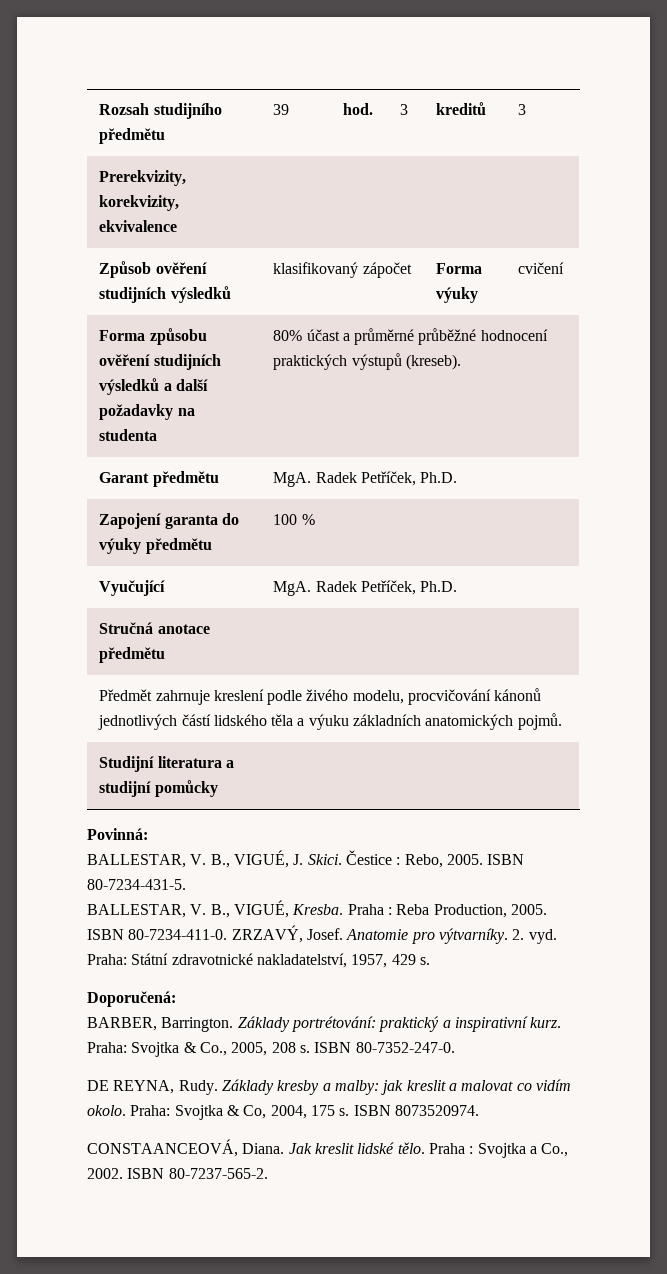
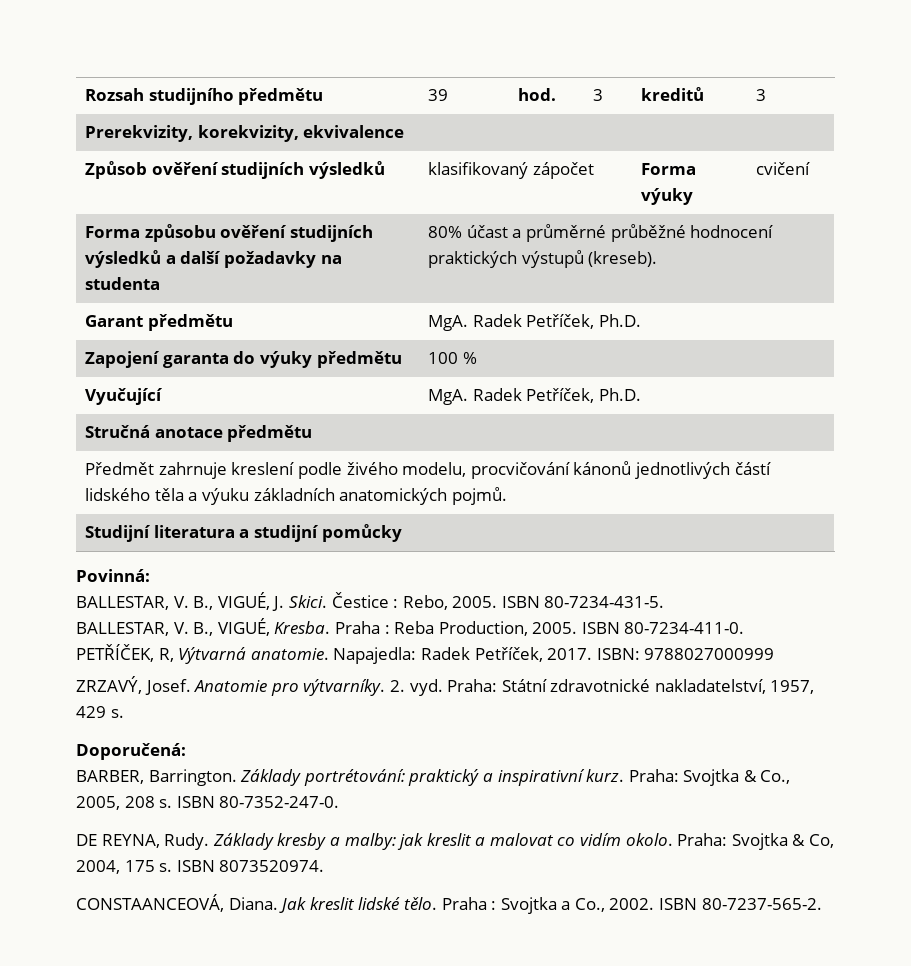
- ISBN 80-7234-411-0. ZRZAVÝ, Josef.
+ ISBN 80-7234-411-0.
+ PETŘÍČEK, R, Výtvarná anatomie. Napajedla: Radek Petříček, 2017. ISBN: 9788027000999
+ ZRZAVÝ, Josef.

